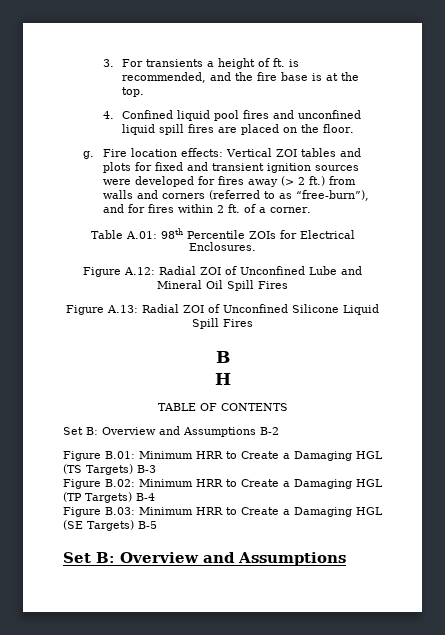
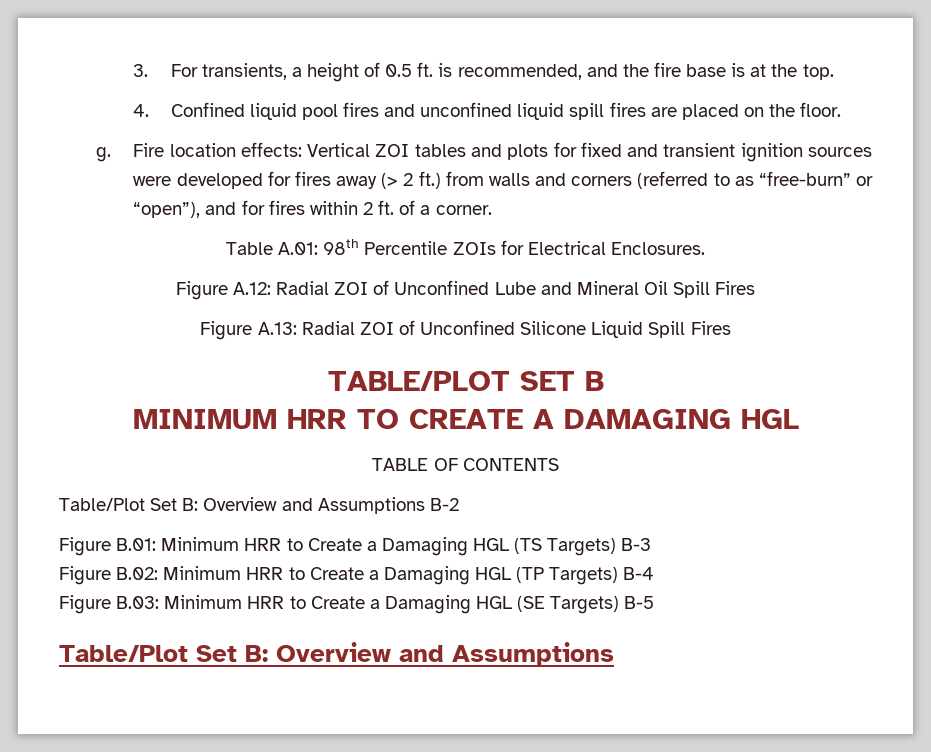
- 3. For transients a height of ft. is recommended, and the fire base is at the top.
+ 3. For transients, a height of 0.5 ft. is recommended, and the fire base is at the top.
- Fire location effects: Vertical ZOI tables and plots for fixed and transient ignition sources were developed for fires away (> 2 ft.) from walls and corners (referred to as “free-burn”), and for fires within 2 ft. of a corner.
+ Fire location effects: Vertical ZOI tables and plots for fixed and transient ignition sources were developed for fires away (> 2 ft.) from walls and corners (referred to as “free-burn” or “open”), and for fires within 2 ft. of a corner.
- B
+ TABLE/PLOT SET B
- H
+ MINIMUM HRR TO CREATE A DAMAGING HGL
- Set B: Overview and Assumptions B-2
+ Table/Plot Set B: Overview and Assumptions B-2
  Figure B.03: Minimum HRR to Create a Damaging HGL (SE Targets) B-5
- Set B: Overview and Assumptions
+ Table/Plot Set B: Overview and Assumptions

